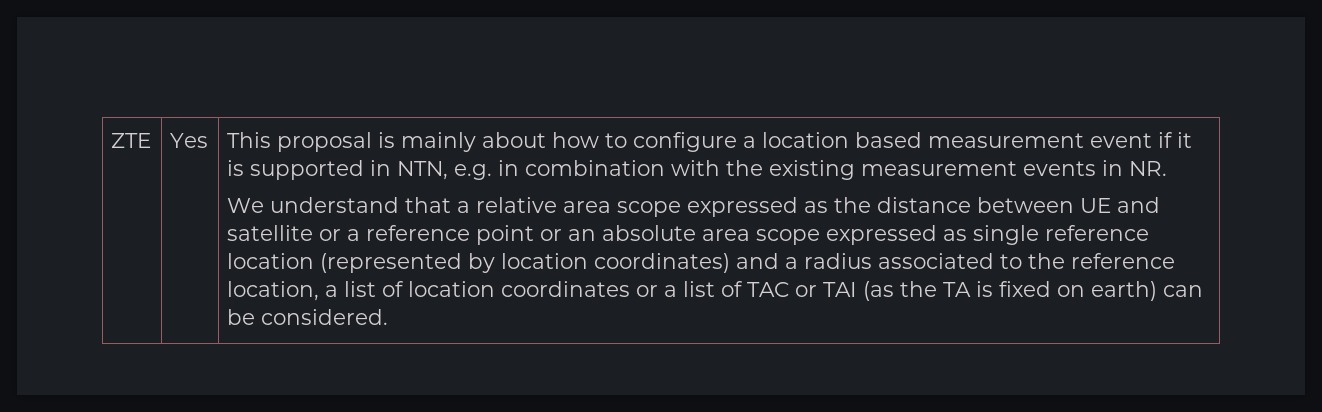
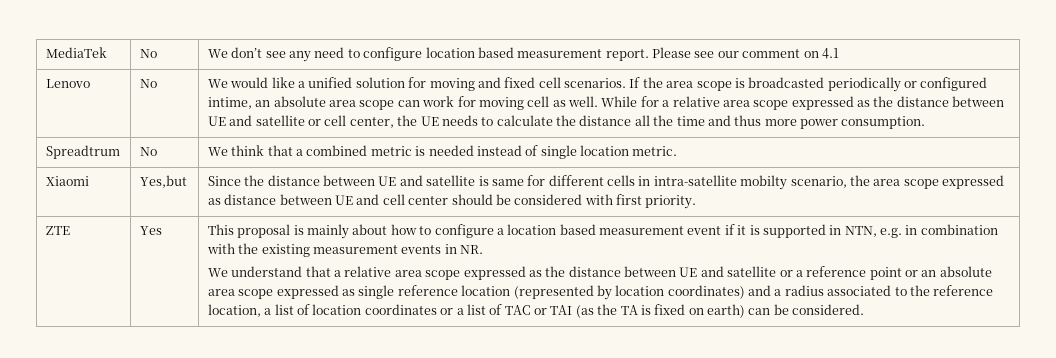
+ MediaTek | No | We don’t see any need to configure location based measurement report. Please see our comment on 4.1
+ Lenovo | No | We would like a unified solution for moving and fixed cell scenarios. If the area scope is broadcasted periodically or configured intime, an absolute area scope can work for moving cell as well. While for a relative area scope expressed as the distance between UE and satellite or cell center, the UE needs to calculate the distance all the time and thus more power consumption.
+ Spreadtrum | No | We think that a combined metric is needed instead of single location metric.
+ Xiaomi | Yes,but | Since the distance between UE and satellite is same for different cells in intra-satellite mobilty scenario, the area scope expressed as distance between UE and cell center should be considered with first priority.

